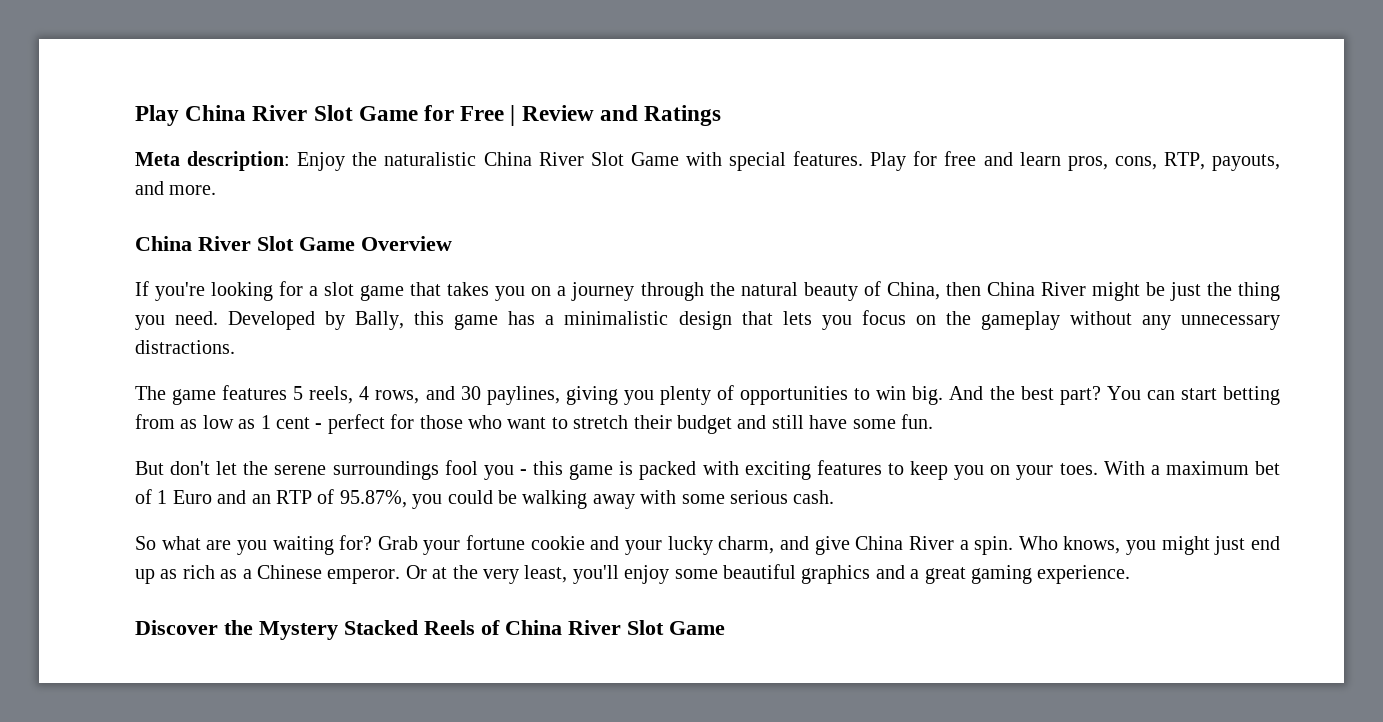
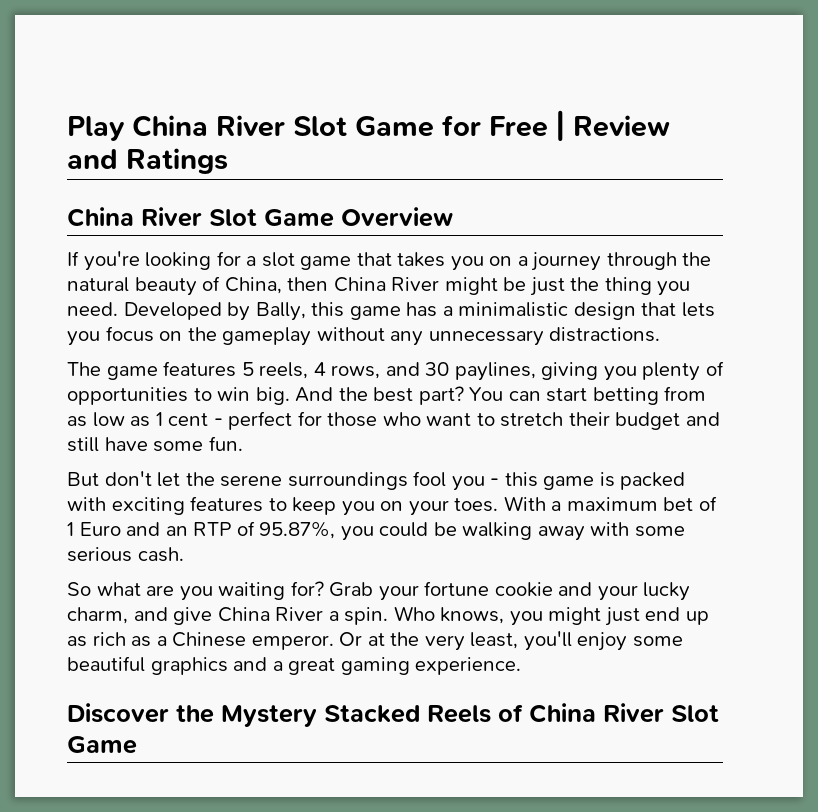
- Meta description: Enjoy the naturalistic China River Slot Game with special features. Play for free and learn pros, cons, RTP, payouts, and more.

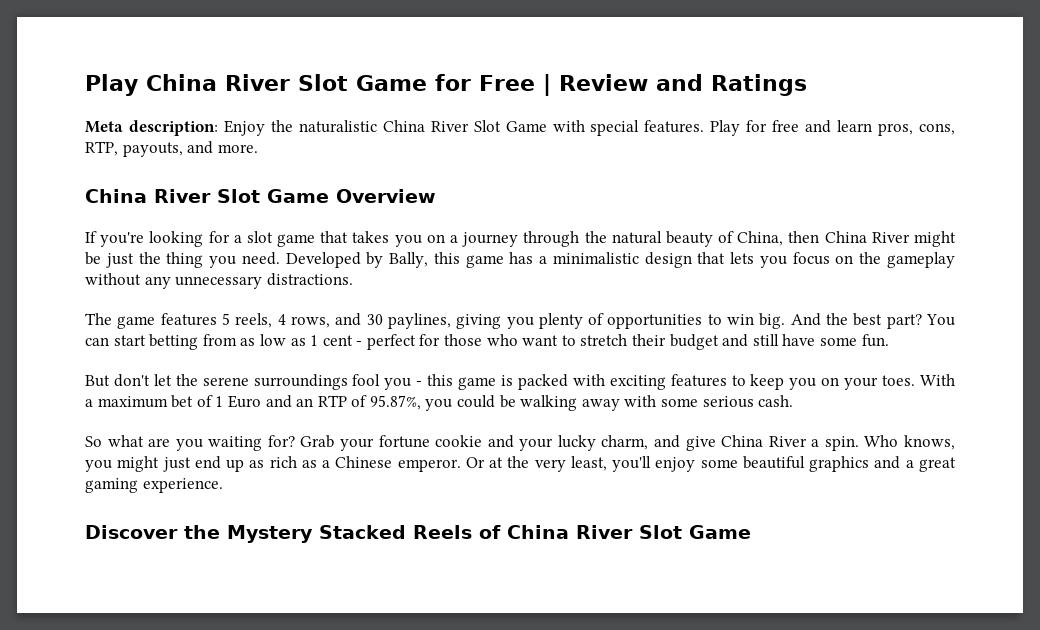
+ Meta description: Enjoy the naturalistic China River Slot Game with special features. Play for free and learn pros, cons, RTP, payouts, and more.

